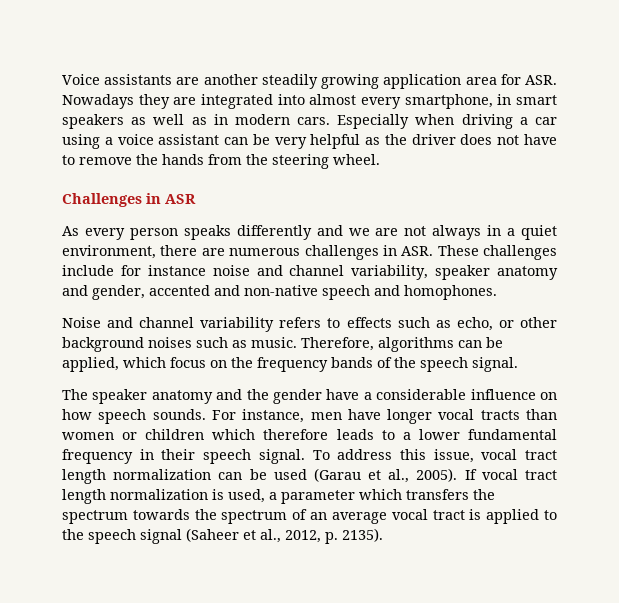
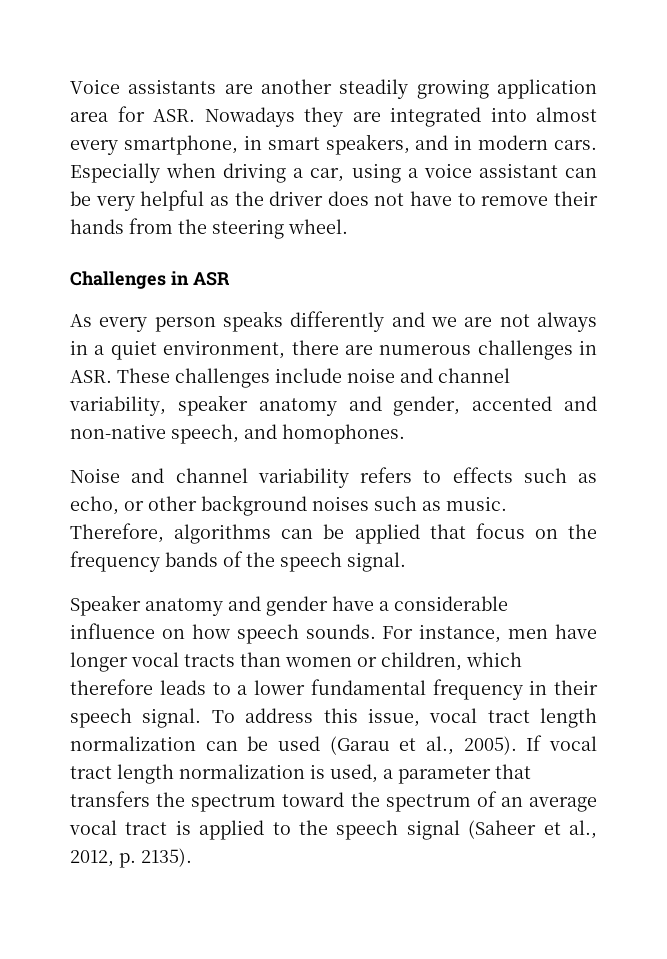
- Voice assistants are another steadily growing application area for ASR. Nowadays they are integrated into almost every smartphone, in smart speakers as well as in modern cars.
+ Voice assistants are another steadily growing application area for ASR. Nowadays they are integrated into almost every smartphone, in smart speakers, and in modern cars.
- Especially when driving a car using a voice assistant can be very helpful as the driver does not have to remove the hands from the steering wheel.
+ Especially when driving a car, using a voice assistant can be very helpful as the driver does not have to remove their hands from the steering wheel.
- As every person speaks differently and we are not always in a quiet environment, there are numerous challenges in ASR. These challenges include for instance noise and channel variability, speaker anatomy and gender, accented and non-native speech and homophones.
+ As every person speaks differently and we are not always in a quiet environment, there are numerous challenges in ASR. These challenges include noise and channel variability, speaker anatomy and gender, accented and non-native speech, and homophones.
- Therefore, algorithms can be applied, which focus on the frequency bands of the speech signal.
+ Therefore, algorithms can be applied that focus on the frequency bands of the speech signal.
- The speaker anatomy and the gender have a considerable influence on how speech sounds.
+ Speaker anatomy and gender have a considerable influence on how speech sounds.
- For instance, men have longer vocal tracts than women or children which therefore leads to a lower fundamental frequency in their speech signal.
+ For instance, men have longer vocal tracts than women or children, which therefore leads to a lower fundamental frequency in their speech signal.
- If vocal tract length normalization is used, a parameter which transfers the spectrum towards the spectrum of an average vocal tract is applied to the speech signal (Saheer et al., 2012, p. 2135).
+ If vocal tract length normalization is used, a parameter that transfers the spectrum toward the spectrum of an average vocal tract is applied to the speech signal (Saheer et al., 2012, p. 2135).

